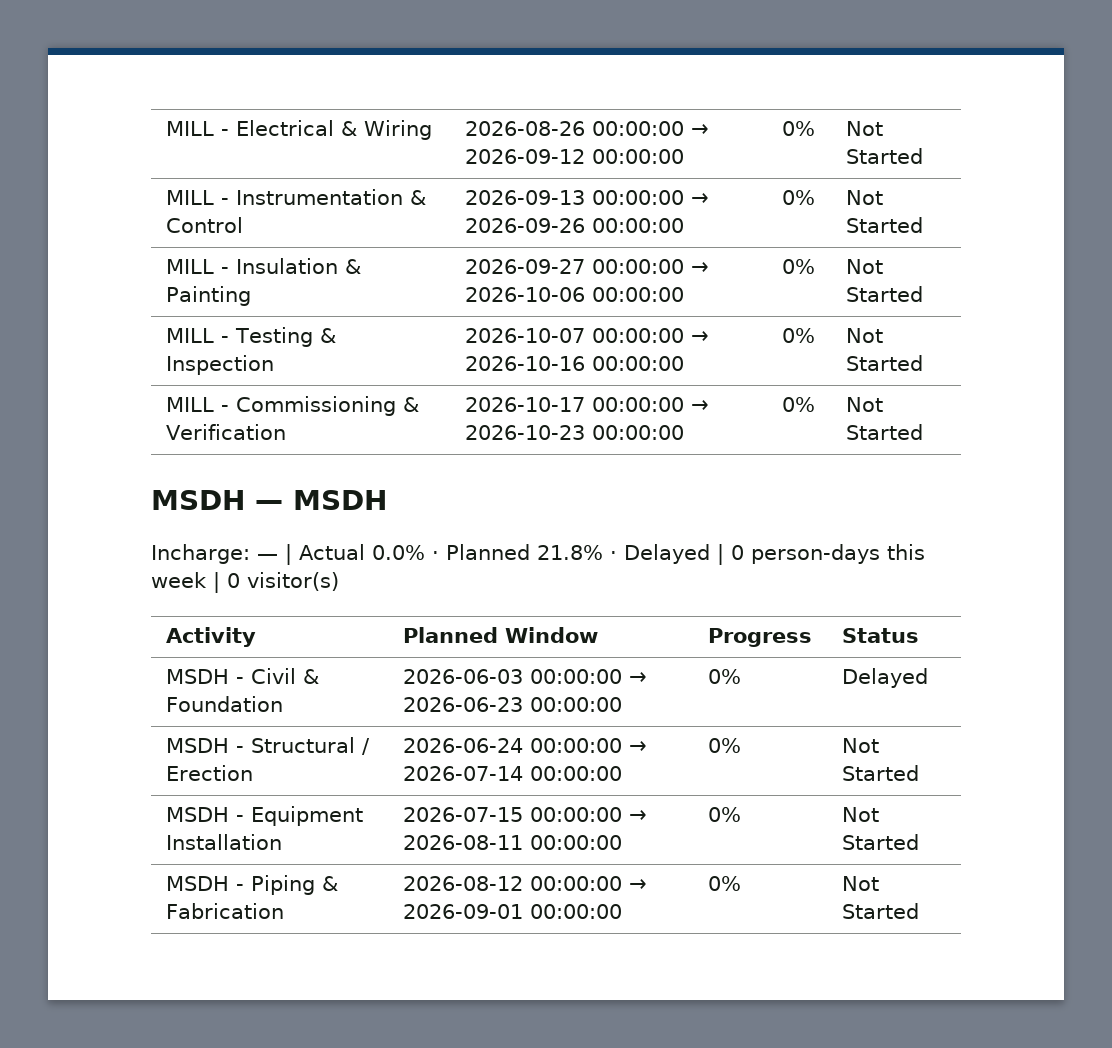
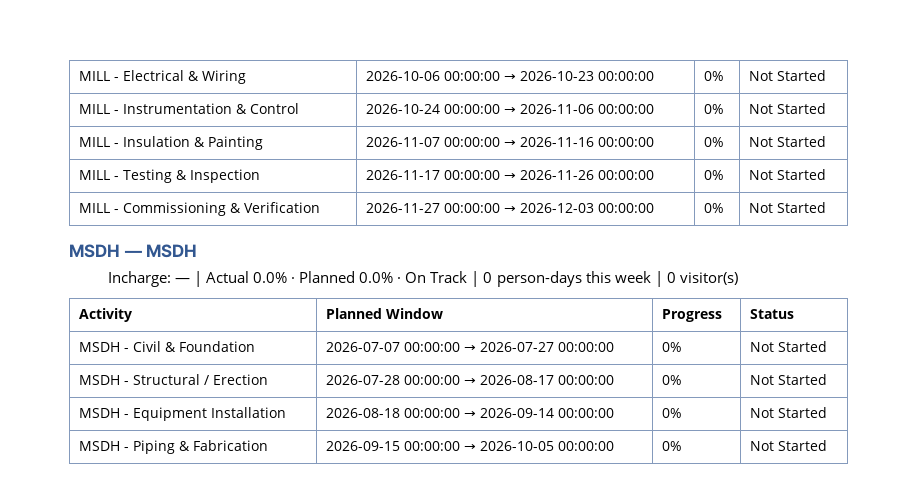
- MILL - Electrical & Wiring | 2026-08-26 00:00:00 → 2026-09-12 00:00:00 | 0% | Not Started
+ MILL - Electrical & Wiring | 2026-10-06 00:00:00 → 2026-10-23 00:00:00 | 0% | Not Started
- MILL - Instrumentation & Control | 2026-09-13 00:00:00 → 2026-09-26 00:00:00 | 0% | Not Started
+ MILL - Instrumentation & Control | 2026-10-24 00:00:00 → 2026-11-06 00:00:00 | 0% | Not Started
- MILL - Insulation & Painting | 2026-09-27 00:00:00 → 2026-10-06 00:00:00 | 0% | Not Started
+ MILL - Insulation & Painting | 2026-11-07 00:00:00 → 2026-11-16 00:00:00 | 0% | Not Started
- MILL - Testing & Inspection | 2026-10-07 00:00:00 → 2026-10-16 00:00:00 | 0% | Not Started
+ MILL - Testing & Inspection | 2026-11-17 00:00:00 → 2026-11-26 00:00:00 | 0% | Not Started
- MILL - Commissioning & Verification | 2026-10-17 00:00:00 → 2026-10-23 00:00:00 | 0% | Not Started
+ MILL - Commissioning & Verification | 2026-11-27 00:00:00 → 2026-12-03 00:00:00 | 0% | Not Started
- Incharge: — | Actual 0.0% · Planned 21.8% · Delayed | 0 person-days this week | 0 visitor(s)
+ Incharge: — | Actual 0.0% · Planned 0.0% · On Track | 0 person-days this week | 0 visitor(s)
- MSDH - Civil & Foundation | 2026-06-03 00:00:00 → 2026-06-23 00:00:00 | 0% | Delayed
+ MSDH - Civil & Foundation | 2026-07-07 00:00:00 → 2026-07-27 00:00:00 | 0% | Not Started
- MSDH - Structural / Erection | 2026-06-24 00:00:00 → 2026-07-14 00:00:00 | 0% | Not Started
+ MSDH - Structural / Erection | 2026-07-28 00:00:00 → 2026-08-17 00:00:00 | 0% | Not Started
- MSDH - Equipment Installation | 2026-07-15 00:00:00 → 2026-08-11 00:00:00 | 0% | Not Started
+ MSDH - Equipment Installation | 2026-08-18 00:00:00 → 2026-09-14 00:00:00 | 0% | Not Started
- MSDH - Piping & Fabrication | 2026-08-12 00:00:00 → 2026-09-01 00:00:00 | 0% | Not Started
+ MSDH - Piping & Fabrication | 2026-09-15 00:00:00 → 2026-10-05 00:00:00 | 0% | Not Started

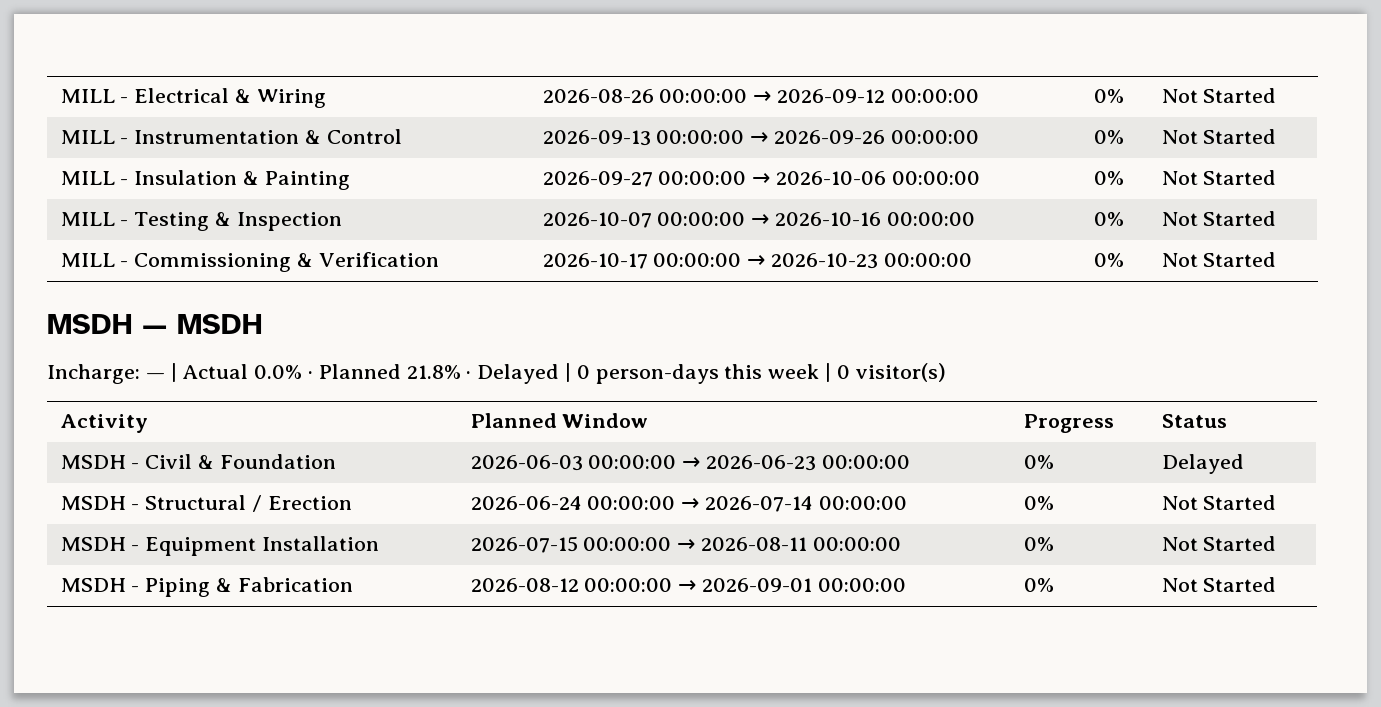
- MILL - Electrical & Wiring | 2026-10-06 00:00:00 → 2026-10-23 00:00:00 | 0% | Not Started
+ MILL - Electrical & Wiring | 2026-08-26 00:00:00 → 2026-09-12 00:00:00 | 0% | Not Started
- MILL - Instrumentation & Control | 2026-10-24 00:00:00 → 2026-11-06 00:00:00 | 0% | Not Started
+ MILL - Instrumentation & Control | 2026-09-13 00:00:00 → 2026-09-26 00:00:00 | 0% | Not Started
- MILL - Insulation & Painting | 2026-11-07 00:00:00 → 2026-11-16 00:00:00 | 0% | Not Started
+ MILL - Insulation & Painting | 2026-09-27 00:00:00 → 2026-10-06 00:00:00 | 0% | Not Started
- MILL - Testing & Inspection | 2026-11-17 00:00:00 → 2026-11-26 00:00:00 | 0% | Not Started
+ MILL - Testing & Inspection | 2026-10-07 00:00:00 → 2026-10-16 00:00:00 | 0% | Not Started
- MILL - Commissioning & Verification | 2026-11-27 00:00:00 → 2026-12-03 00:00:00 | 0% | Not Started
+ MILL - Commissioning & Verification | 2026-10-17 00:00:00 → 2026-10-23 00:00:00 | 0% | Not Started
- Incharge: — | Actual 0.0% · Planned 0.0% · On Track | 0 person-days this week | 0 visitor(s)
+ Incharge: — | Actual 0.0% · Planned 21.8% · Delayed | 0 person-days this week | 0 visitor(s)
- MSDH - Civil & Foundation | 2026-07-07 00:00:00 → 2026-07-27 00:00:00 | 0% | Not Started
+ MSDH - Civil & Foundation | 2026-06-03 00:00:00 → 2026-06-23 00:00:00 | 0% | Delayed
- MSDH - Structural / Erection | 2026-07-28 00:00:00 → 2026-08-17 00:00:00 | 0% | Not Started
+ MSDH - Structural / Erection | 2026-06-24 00:00:00 → 2026-07-14 00:00:00 | 0% | Not Started
- MSDH - Equipment Installation | 2026-08-18 00:00:00 → 2026-09-14 00:00:00 | 0% | Not Started
+ MSDH - Equipment Installation | 2026-07-15 00:00:00 → 2026-08-11 00:00:00 | 0% | Not Started
- MSDH - Piping & Fabrication | 2026-09-15 00:00:00 → 2026-10-05 00:00:00 | 0% | Not Started
+ MSDH - Piping & Fabrication | 2026-08-12 00:00:00 → 2026-09-01 00:00:00 | 0% | Not Started

